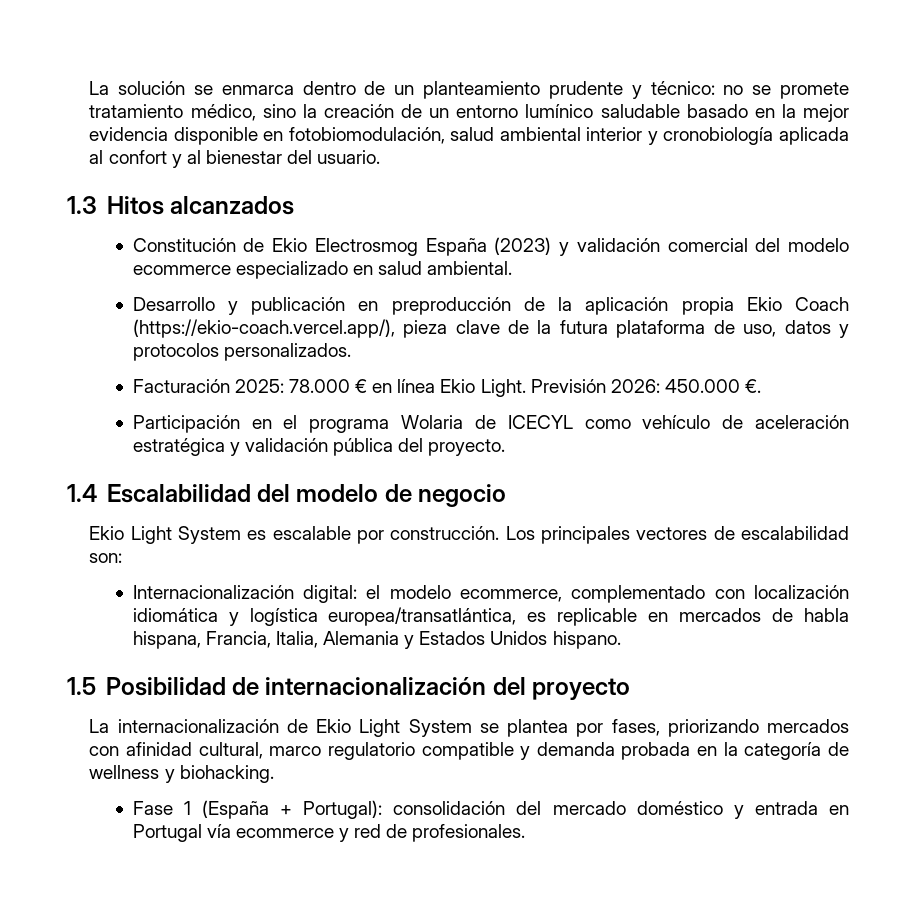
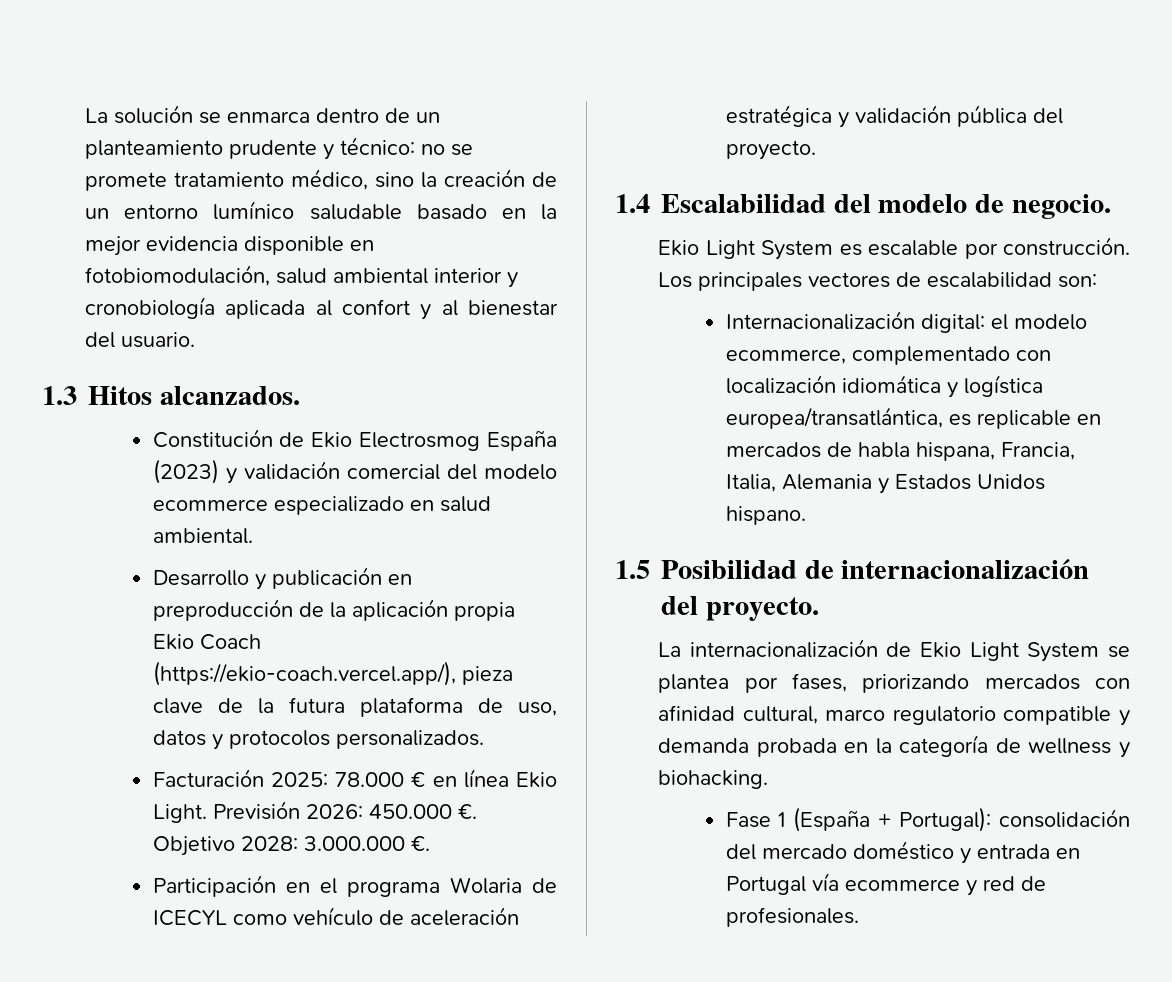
- 1.3 Hitos alcanzados
+ 1.3 Hitos alcanzados.
+ Objetivo 2028: 3.000.000 €.
- 1.4 Escalabilidad del modelo de negocio
+ 1.4 Escalabilidad del modelo de negocio.
- 1.5 Posibilidad de internacionalización del proyecto
+ 1.5 Posibilidad de internacionalización del proyecto.

